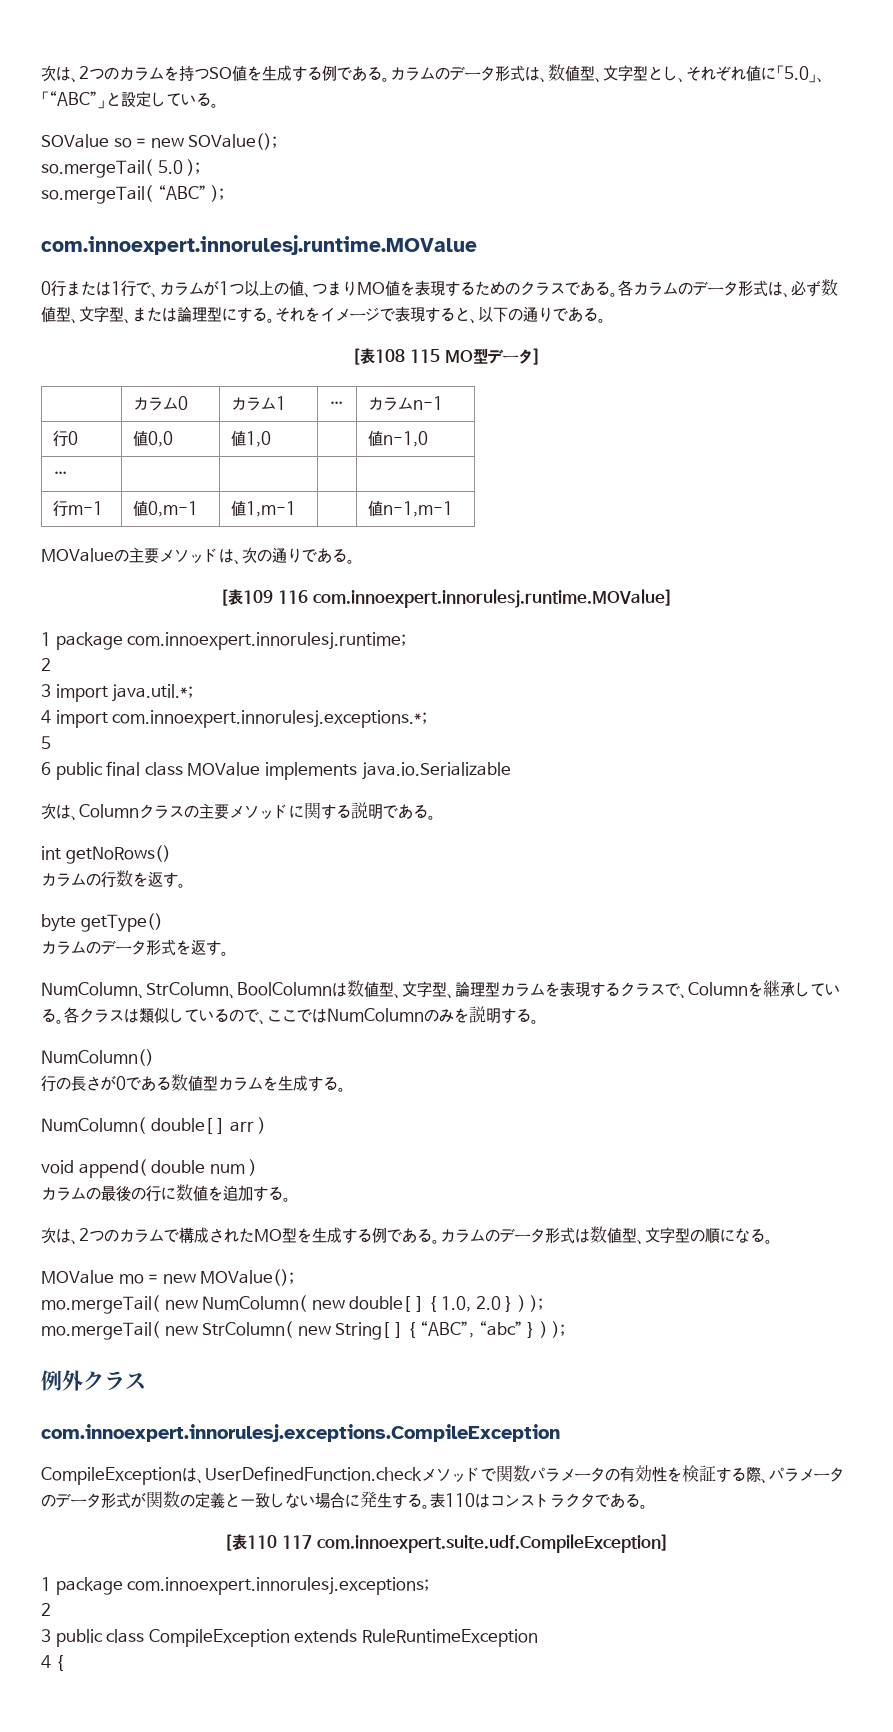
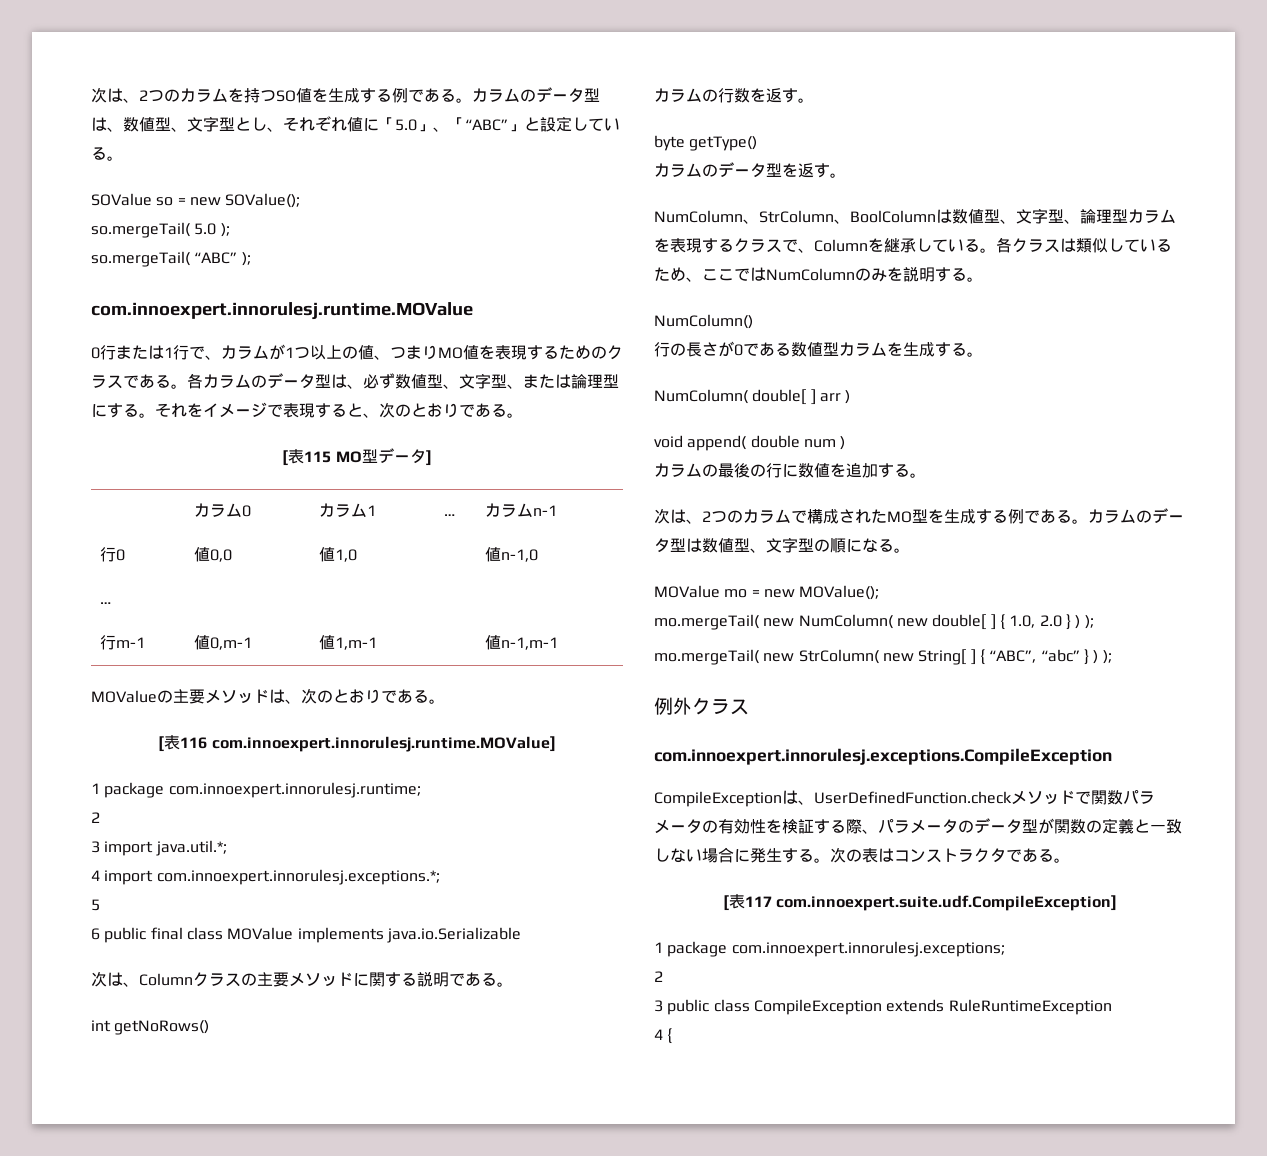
- カラムのデータ形式は、数値型、文字型とし、それぞれ値に「5.0」、「“ABC”」と設定している。
+ カラムのデータ型は、数値型、文字型とし、それぞれ値に「5.0」、「“ABC”」と設定している。
- 各カラムのデータ形式は、必ず数値型、文字型、または論理型にする。
+ 各カラムのデータ型は、必ず数値型、文字型、または論理型にする。
- それをイメージで表現すると、以下の通りである。
- [表108 115 MO型データ]
+ それをイメージで表現すると、次のとおりである。
+ [表115 MO型データ]
- MOValueの主要メソッドは、次の通りである。
- [表109 116 com.innoexpert.innorulesj.runtime.MOValue]
+ MOValueの主要メソッドは、次のとおりである。
+ [表116 com.innoexpert.innorulesj.runtime.MOValue]
- カラムのデータ形式を返す。
+ カラムのデータ型を返す。
- 各クラスは類似しているので、ここではNumColumnのみを説明する。
+ 各クラスは類似しているため、ここではNumColumnのみを説明する。
- カラムのデータ形式は数値型、文字型の順になる。
+ カラムのデータ型は数値型、文字型の順になる。
- CompileExceptionは、UserDefinedFunction.checkメソッドで関数パラメータの有効性を検証する際、パラメータのデータ形式が関数の定義と一致しない場合に発生する。
+ CompileExceptionは、UserDefinedFunction.checkメソッドで関数パラメータの有効性を検証する際、パラメータのデータ型が関数の定義と一致しない場合に発生する。
- 表110はコンストラクタである。
+ 次の表はコンストラクタである。
- [表110 117 com.innoexpert.suite.udf.CompileException]
+ [表117 com.innoexpert.suite.udf.CompileException]

